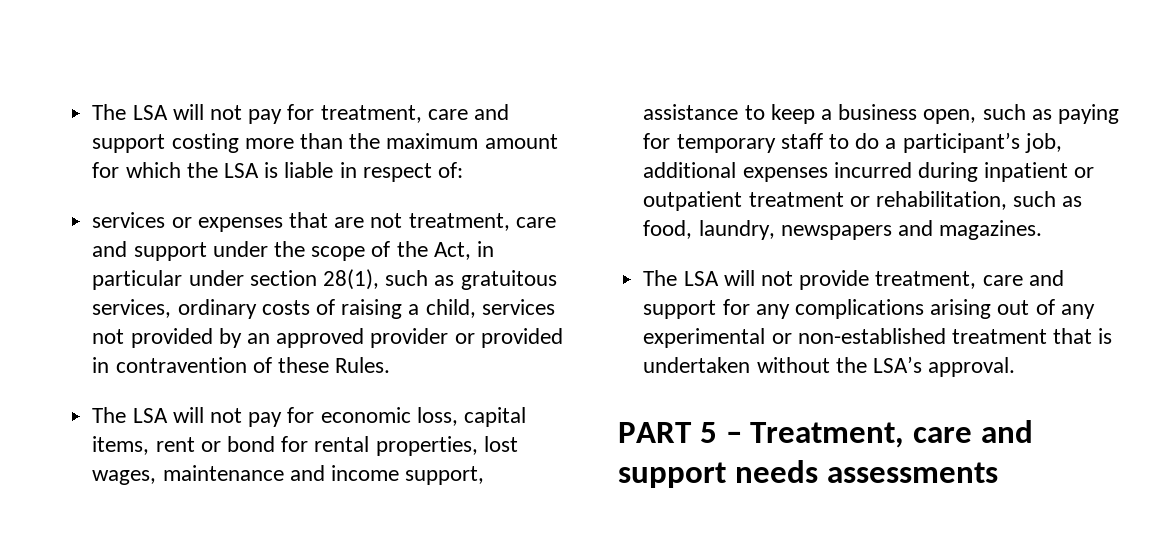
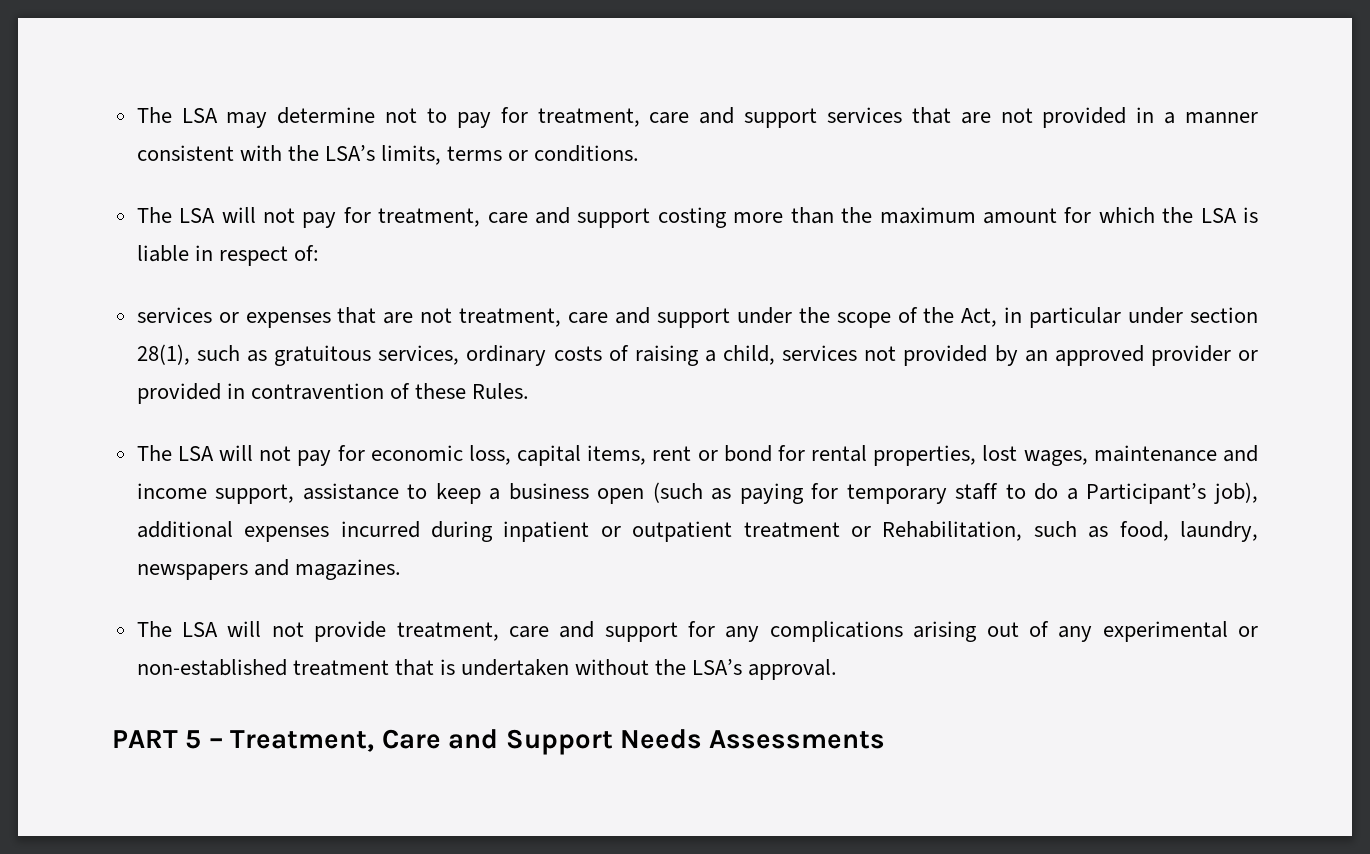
+ The LSA may determine not to pay for treatment, care and support services that are not provided in a manner consistent with the LSA’s limits, terms or conditions.
- The LSA will not pay for economic loss, capital items, rent or bond for rental properties, lost wages, maintenance and income support, assistance to keep a business open, such as paying for temporary staff to do a participant’s job, additional expenses incurred during inpatient or outpatient treatment or rehabilitation, such as food, laundry, newspapers and magazines.
+ The LSA will not pay for economic loss, capital items, rent or bond for rental properties, lost wages, maintenance and income support, assistance to keep a business open (such as paying for temporary staff to do a Participant’s job), additional expenses incurred during inpatient or outpatient treatment or Rehabilitation, such as food, laundry, newspapers and magazines.
- PART 5 – Treatment, care and support needs assessments
+ PART 5 – Treatment, Care and Support Needs Assessments

